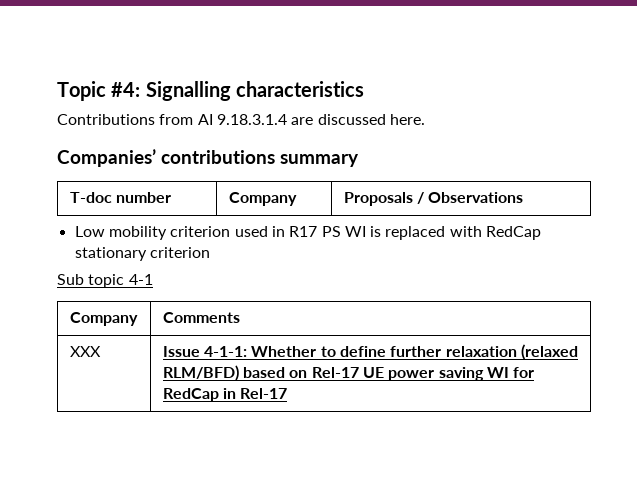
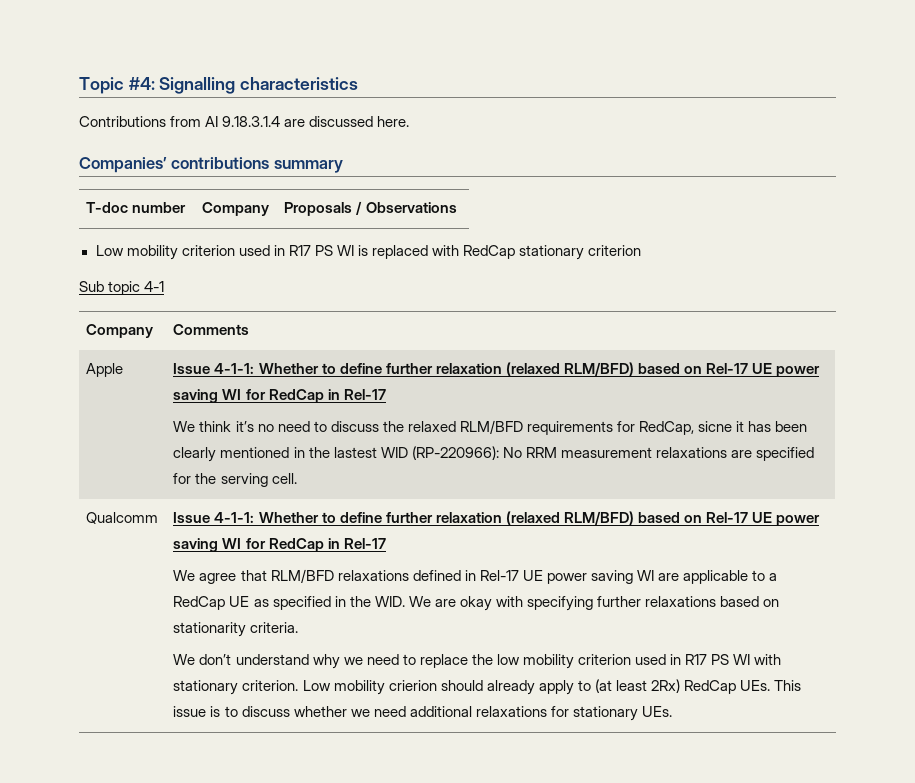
- XXX
+ Apple
+ We think it’s no need to discuss the relaxed RLM/BFD requirements for RedCap, sicne it has been clearly mentioned in the lastest WID (RP-220966): No RRM measurement relaxations are specified for the serving cell.
+ Qualcomm | Issue 4-1-1: Whether to define further relaxation (relaxed RLM/BFD) based on Rel-17 UE power saving WI for RedCap in Rel-17
+ We agree that RLM/BFD relaxations defined in Rel-17 UE power saving WI are applicable to a RedCap UE as specified in the WID. We are okay with specifying further relaxations based on stationarity criteria.
+ We don’t understand why we need to replace the low mobility criterion used in R17 PS WI with stationary criterion. Low mobility crierion should already apply to (at least 2Rx) RedCap UEs. This issue is to discuss whether we need additional relaxations for stationary UEs.

